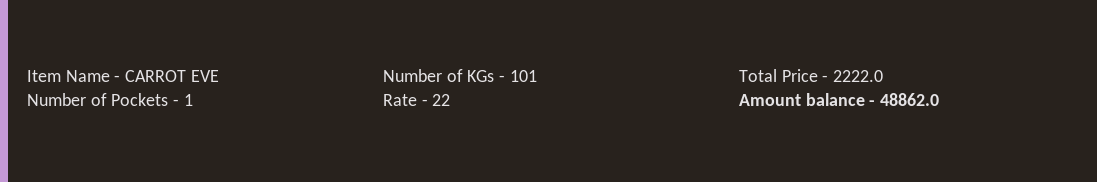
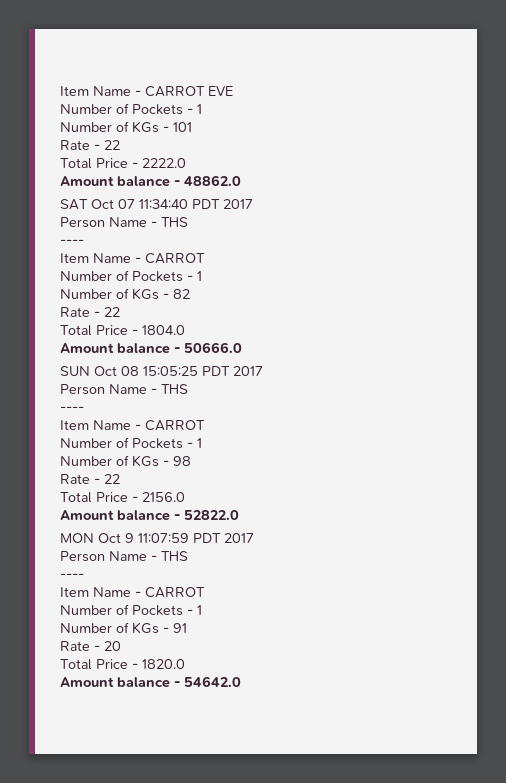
+ SAT Oct 07 11:34:40 PDT 2017
+ Person Name - THS
+ ----
+ Item Name - CARROT
+ Number of Pockets - 1
+ Number of KGs - 82
+ Rate - 22
+ Total Price - 1804.0
+ Amount balance - 50666.0
+ SUN Oct 08 15:05:25 PDT 2017
+ Person Name - THS
+ ----
+ Item Name - CARROT
+ Number of Pockets - 1
+ Number of KGs - 98
+ Rate - 22
+ Total Price - 2156.0
+ Amount balance - 52822.0
+ MON Oct 9 11:07:59 PDT 2017
+ Person Name - THS
+ ----
+ Item Name - CARROT
+ Number of Pockets - 1
+ Number of KGs - 91
+ Rate - 20
+ Total Price - 1820.0
+ Amount balance - 54642.0

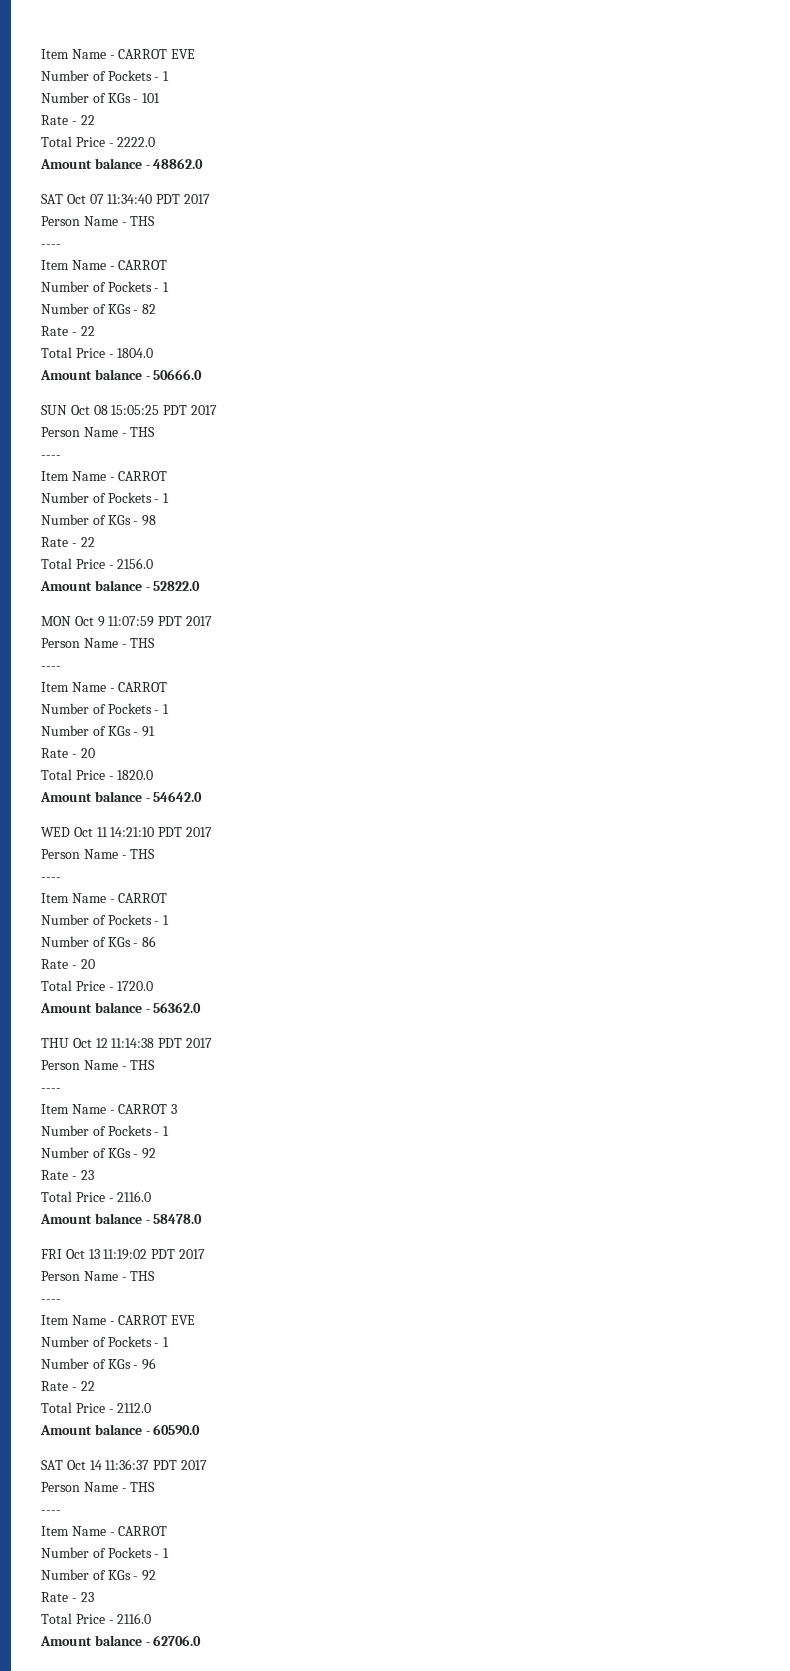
+ WED Oct 11 14:21:10 PDT 2017
+ Person Name - THS
+ ----
+ Item Name - CARROT
+ Number of Pockets - 1
+ Number of KGs - 86
+ Rate - 20
+ Total Price - 1720.0
+ Amount balance - 56362.0
+ THU Oct 12 11:14:38 PDT 2017
+ Person Name - THS
+ ----
+ Item Name - CARROT 3
+ Number of Pockets - 1
+ Number of KGs - 92
+ Rate - 23
+ Total Price - 2116.0
+ Amount balance - 58478.0
+ FRI Oct 13 11:19:02 PDT 2017
+ Person Name - THS
+ ----
+ Item Name - CARROT EVE
+ Number of Pockets - 1
+ Number of KGs - 96
+ Rate - 22
+ Total Price - 2112.0
+ Amount balance - 60590.0
+ SAT Oct 14 11:36:37 PDT 2017
+ Person Name - THS
+ ----
+ Item Name - CARROT
+ Number of Pockets - 1
+ Number of KGs - 92
+ Rate - 23
+ Total Price - 2116.0
+ Amount balance - 62706.0

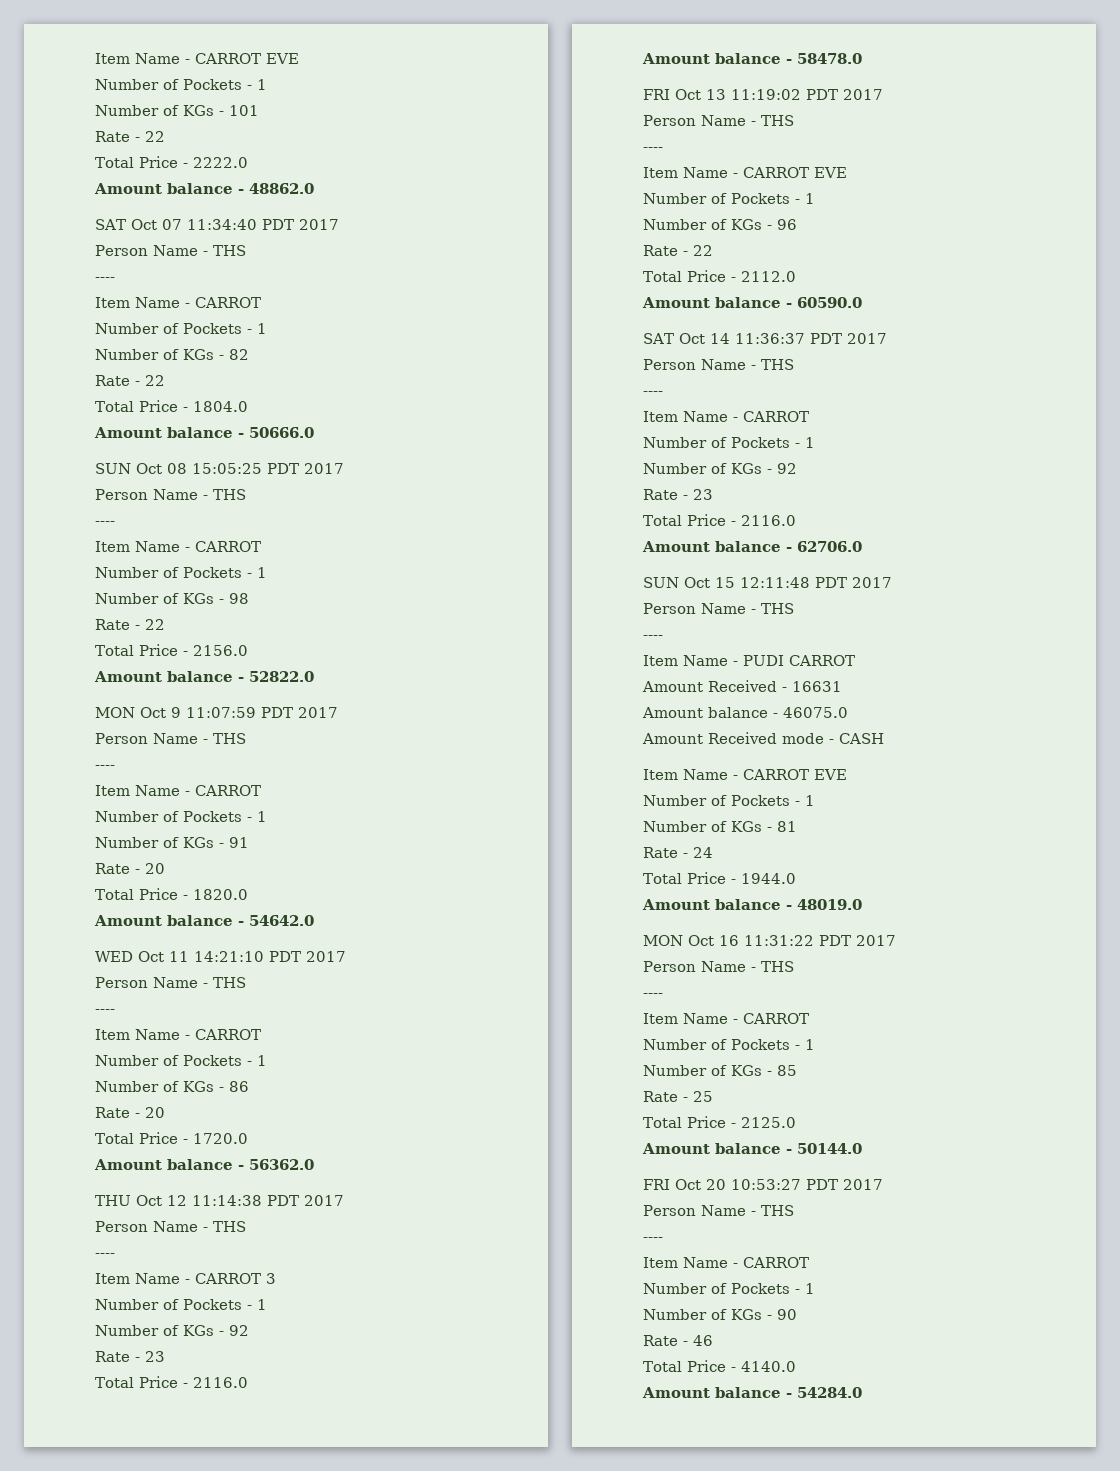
+ SUN Oct 15 12:11:48 PDT 2017
+ Person Name - THS
+ ----
+ Item Name - PUDI CARROT
+ Amount Received - 16631
+ Amount balance - 46075.0
+ Amount Received mode - CASH
+ Item Name - CARROT EVE
+ Number of Pockets - 1
+ Number of KGs - 81
+ Rate - 24
+ Total Price - 1944.0
+ Amount balance - 48019.0
+ MON Oct 16 11:31:22 PDT 2017
+ Person Name - THS
+ ----
+ Item Name - CARROT
+ Number of Pockets - 1
+ Number of KGs - 85
+ Rate - 25
+ Total Price - 2125.0
+ Amount balance - 50144.0
+ FRI Oct 20 10:53:27 PDT 2017
+ Person Name - THS
+ ----
+ Item Name - CARROT
+ Number of Pockets - 1
+ Number of KGs - 90
+ Rate - 46
+ Total Price - 4140.0
+ Amount balance - 54284.0

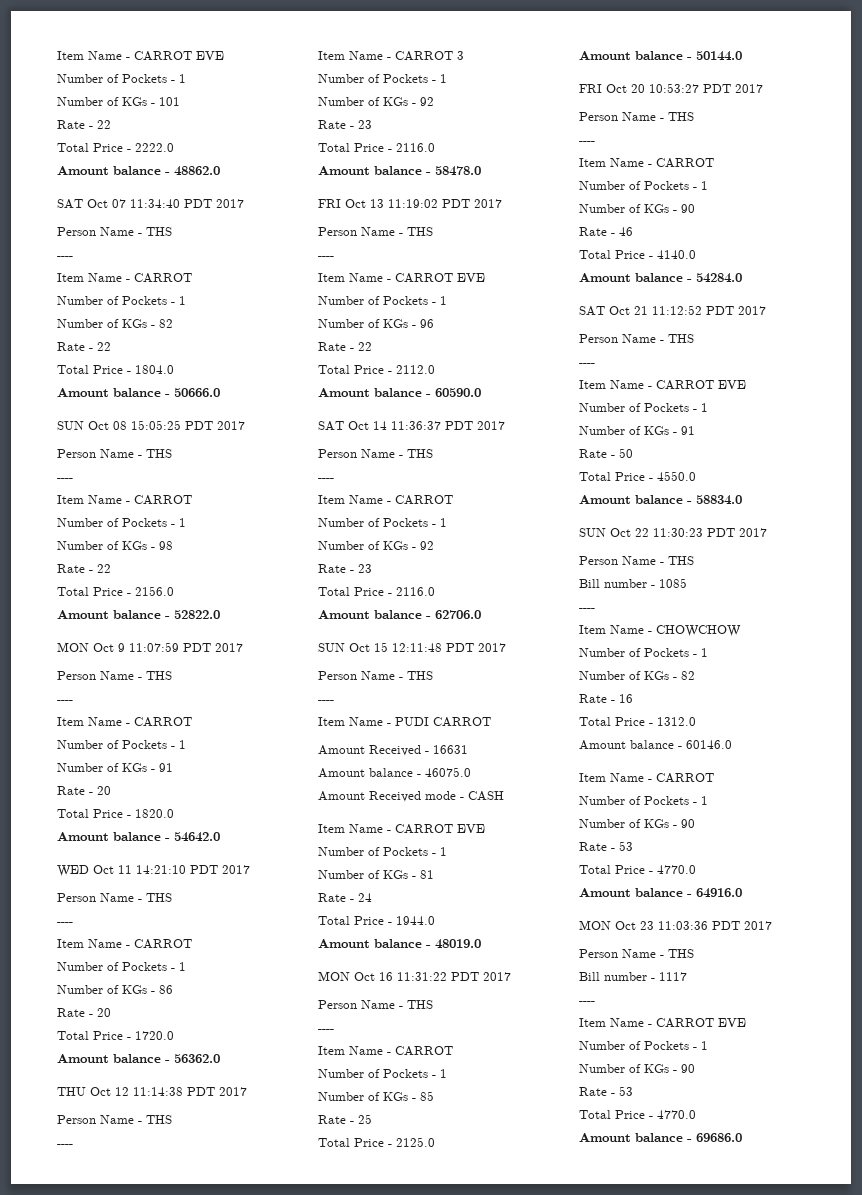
+ SAT Oct 21 11:12:52 PDT 2017
+ Person Name - THS
+ ----
+ Item Name - CARROT EVE
+ Number of Pockets - 1
+ Number of KGs - 91
+ Rate - 50
+ Total Price - 4550.0
+ Amount balance - 58834.0
+ SUN Oct 22 11:30:23 PDT 2017
+ Person Name - THS
+ Bill number - 1085
+ ----
+ Item Name - CHOWCHOW
+ Number of Pockets - 1
+ Number of KGs - 82
+ Rate - 16
+ Total Price - 1312.0
+ Amount balance - 60146.0
+ Item Name - CARROT
+ Number of Pockets - 1
+ Number of KGs - 90
+ Rate - 53
+ Total Price - 4770.0
+ Amount balance - 64916.0
+ MON Oct 23 11:03:36 PDT 2017
+ Person Name - THS
+ Bill number - 1117
+ ----
+ Item Name - CARROT EVE
+ Number of Pockets - 1
+ Number of KGs - 90
+ Rate - 53
+ Total Price - 4770.0
+ Amount balance - 69686.0

